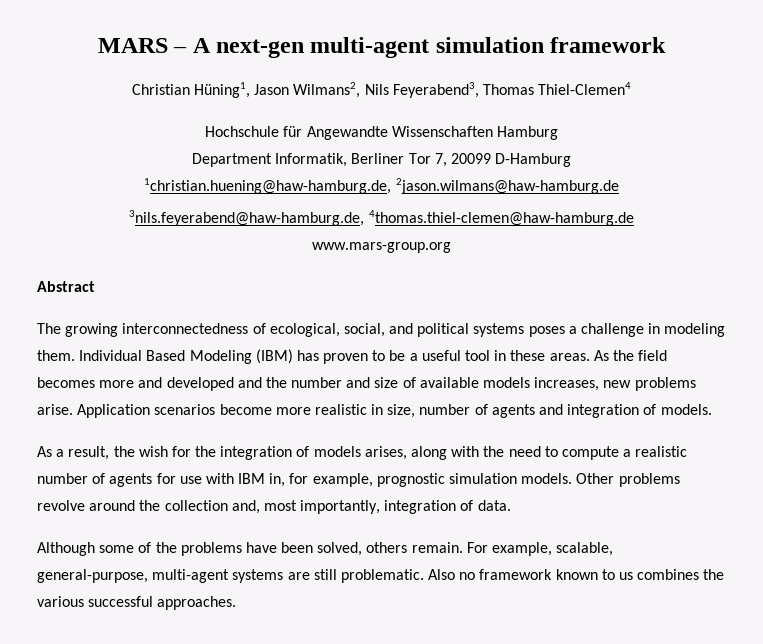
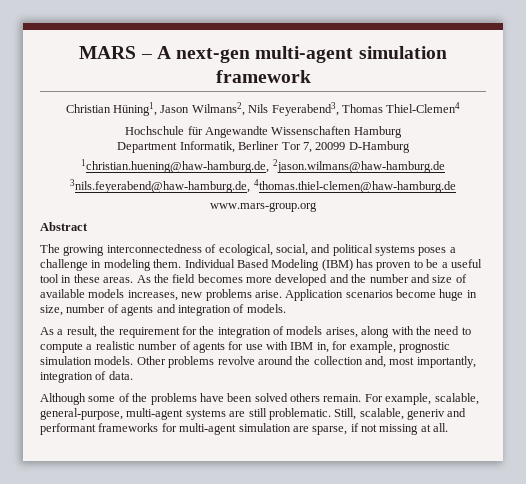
- As the field becomes more and developed and the number and size of available models increases, new problems arise.
+ As the field becomes more developed and the number and size of available models increases, new problems arise.
- Application scenarios become more realistic in size, number of agents and integration of models.
+ Application scenarios become huge in size, number of agents and integration of models.
- As a result, the wish for the integration of models arises, along with the need to compute a realistic number of agents for use with IBM in, for example, prognostic simulation models.
+ As a result, the requirement for the integration of models arises, along with the need to compute a realistic number of agents for use with IBM in, for example, prognostic simulation models.
- Although some of the problems have been solved, others remain.
+ Although some of the problems have been solved others remain.
- Also no framework known to us combines the various successful approaches.
+ Still, scalable, generiv and performant frameworks for multi-agent simulation are sparse, if not missing at all.

